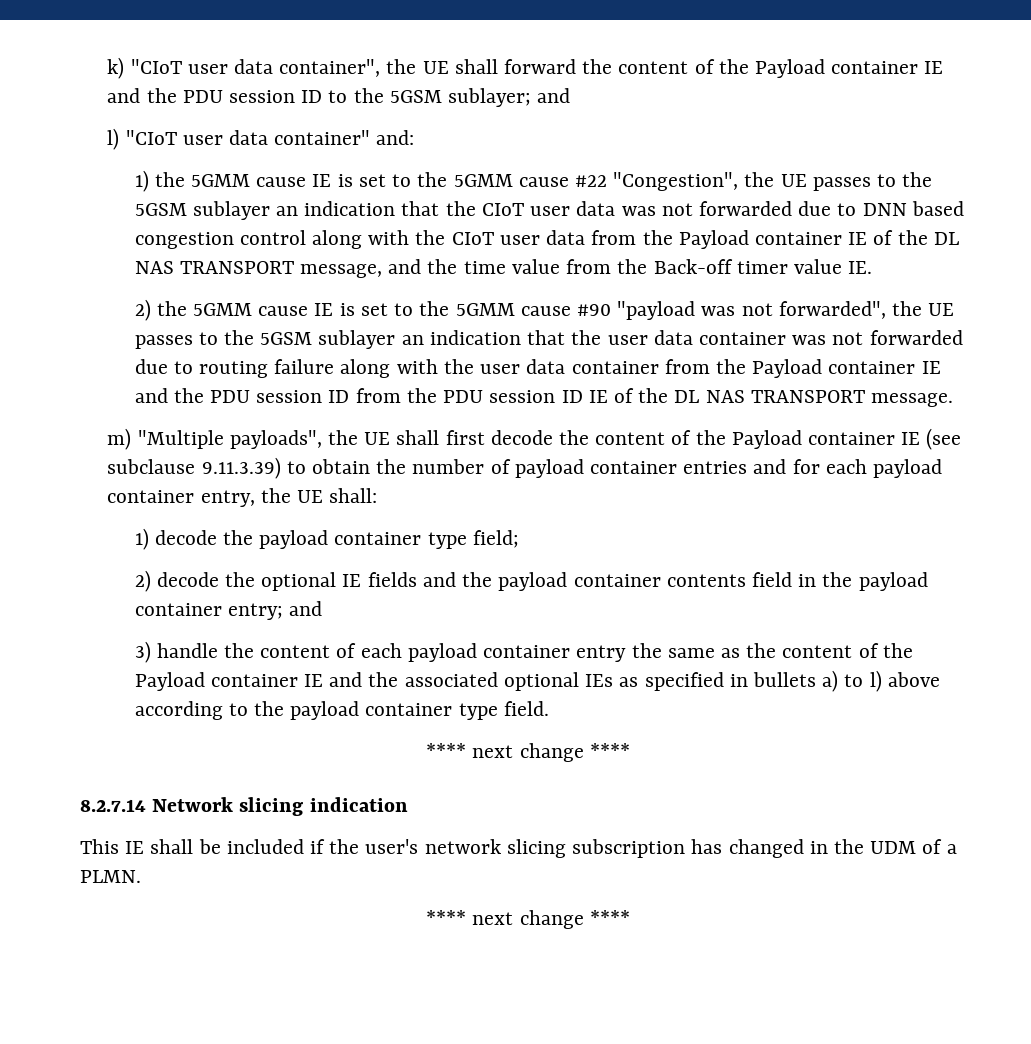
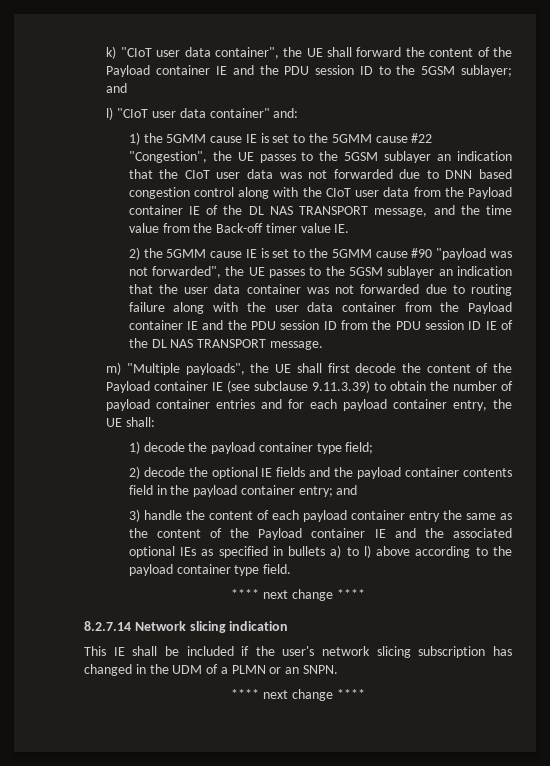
- This IE shall be included if the user's network slicing subscription has changed in the UDM of a PLMN.
+ This IE shall be included if the user's network slicing subscription has changed in the UDM of a PLMN or an SNPN.

